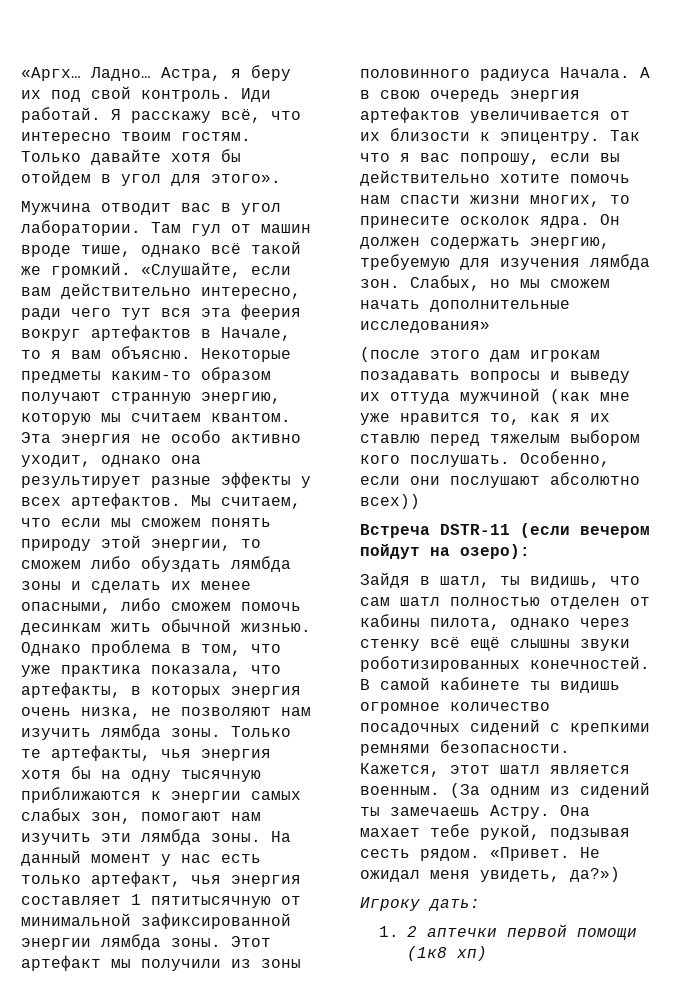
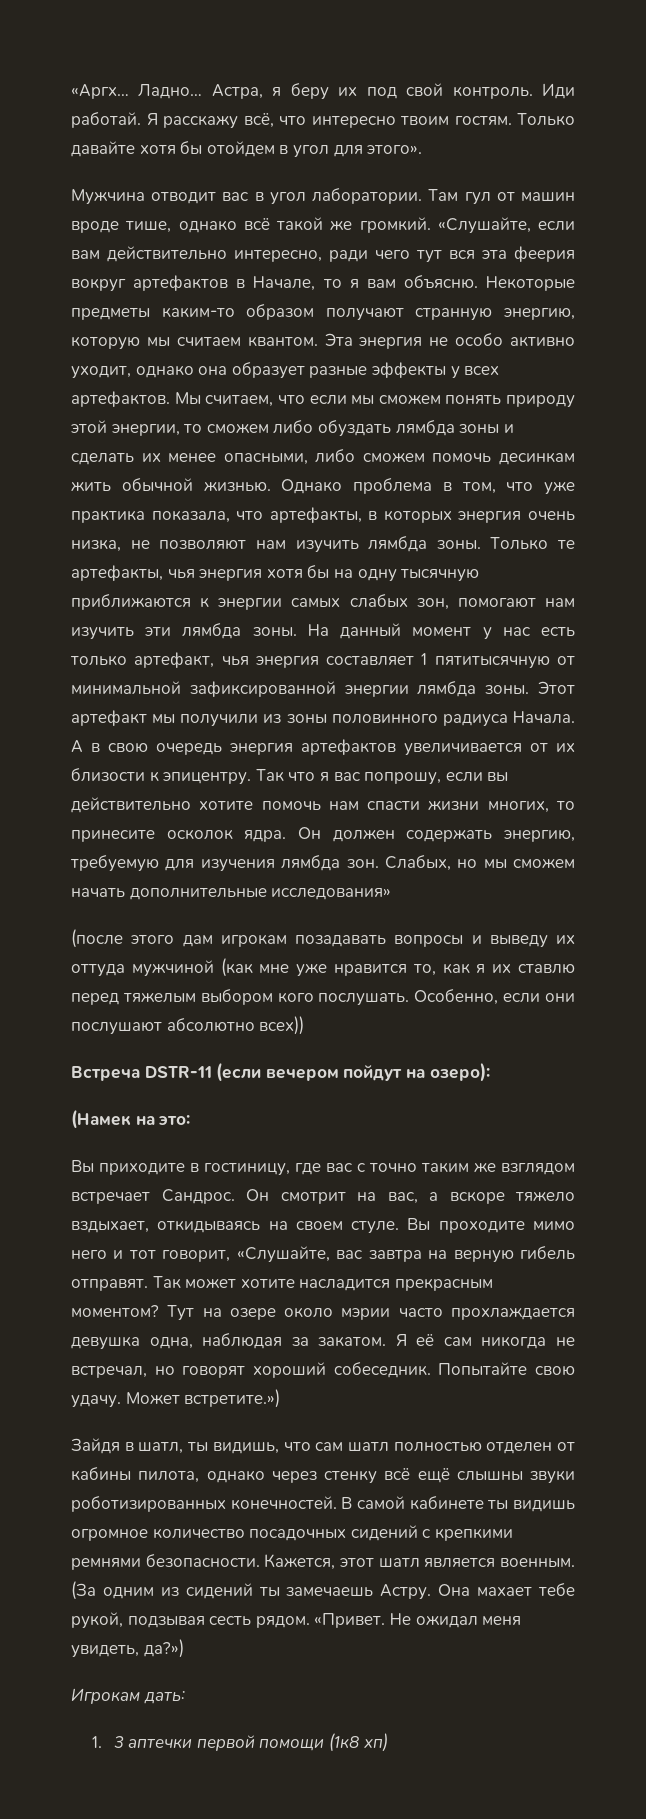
- Эта энергия не особо активно уходит, однако она результирует разные эффекты у всех артефактов.
+ Эта энергия не особо активно уходит, однако она образует разные эффекты у всех артефактов.
+ (Намек на это:
+ Вы приходите в гостиницу, где вас с точно таким же взглядом встречает Сандрос. Он смотрит на вас, а вскоре тяжело вздыхает, откидываясь на своем стуле. Вы проходите мимо него и тот говорит, «Слушайте, вас завтра на верную гибель отправят. Так может хотите насладится прекрасным моментом? Тут на озере около мэрии часто прохлаждается девушка одна, наблюдая за закатом. Я её сам никогда не встречал, но говорят хороший собеседник. Попытайте свою удачу. Может встретите.»)
- Игроку дать:
+ Игрокам дать:
- 1. 2 аптечки первой помощи (1к8 хп)
+ 1. 3 аптечки первой помощи (1к8 хп)

